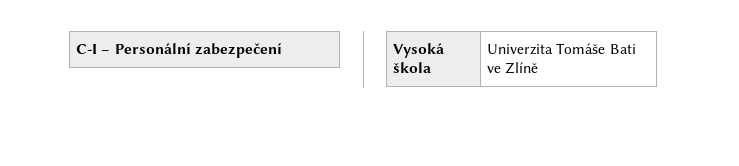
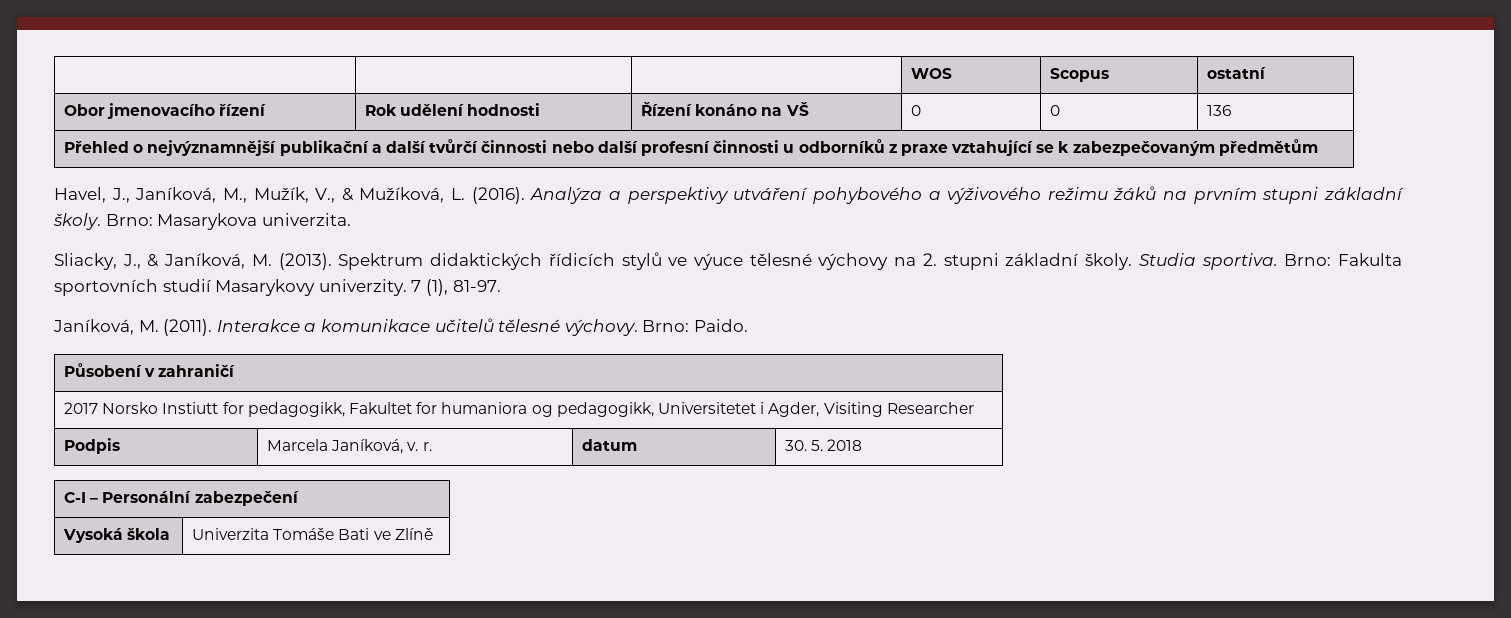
+ | | | WOS | Scopus | ostatní
+ Obor jmenovacího řízení | Rok udělení hodnosti | Řízení konáno na VŠ | 0 | 0 | 136
+ Přehled o nejvýznamnější publikační a další tvůrčí činnosti nebo další profesní činnosti u odborníků z praxe vztahující se k zabezpečovaným předmětům
+ Havel, J., Janíková, M., Mužík, V., & Mužíková, L. (2016). Analýza a perspektivy utváření pohybového a výživového režimu žáků na prvním stupni základní školy. Brno: Masarykova univerzita.
+ Sliacky, J., & Janíková, M. (2013). Spektrum didaktických řídicích stylů ve výuce tělesné výchovy na 2. stupni základní školy. Studia sportiva. Brno: Fakulta sportovních studií Masarykovy univerzity. 7 (1), 81-97.
+ Janíková, M. (2011). Interakce a komunikace učitelů tělesné výchovy. Brno: Paido.
+ Působení v zahraničí
+ 2017 Norsko Instiutt for pedagogikk, Fakultet for humaniora og pedagogikk, Universitetet i Agder, Visiting Researcher
+ Podpis | Marcela Janíková, v. r. | datum | 30. 5. 2018

